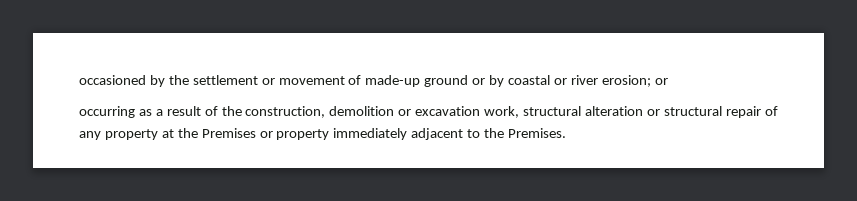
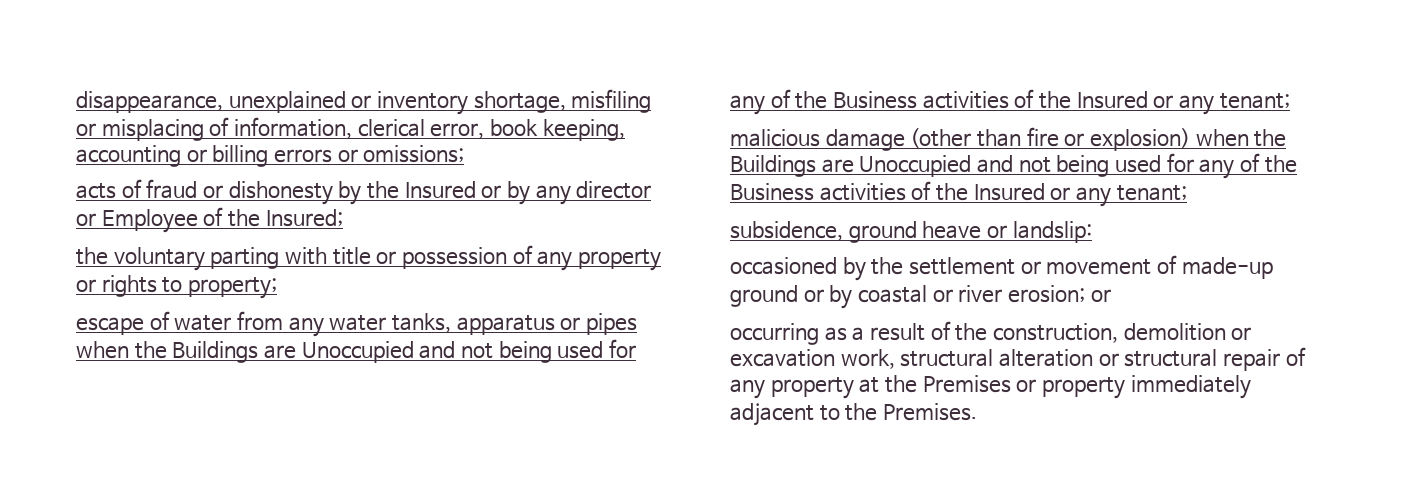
+ disappearance, unexplained or inventory shortage, misfiling or misplacing of information, clerical error, book keeping, accounting or billing errors or omissions;
+ acts of fraud or dishonesty by the Insured or by any director or Employee of the Insured;
+ the voluntary parting with title or possession of any property or rights to property;
+ escape of water from any water tanks, apparatus or pipes when the Buildings are Unoccupied and not being used for any of the Business activities of the Insured or any tenant;
+ malicious damage (other than fire or explosion) when the Buildings are Unoccupied and not being used for any of the Business activities of the Insured or any tenant;
+ subsidence, ground heave or landslip:

